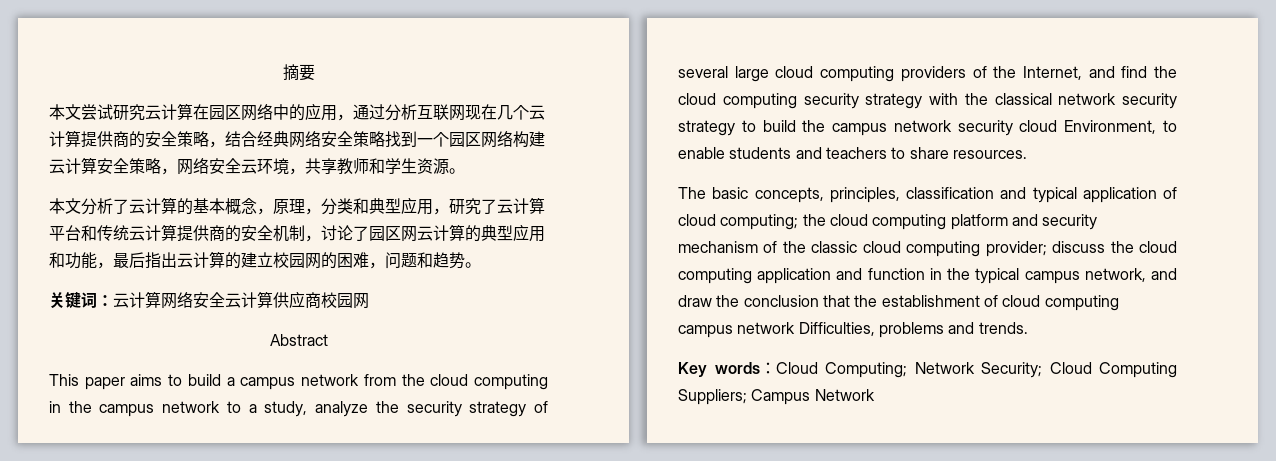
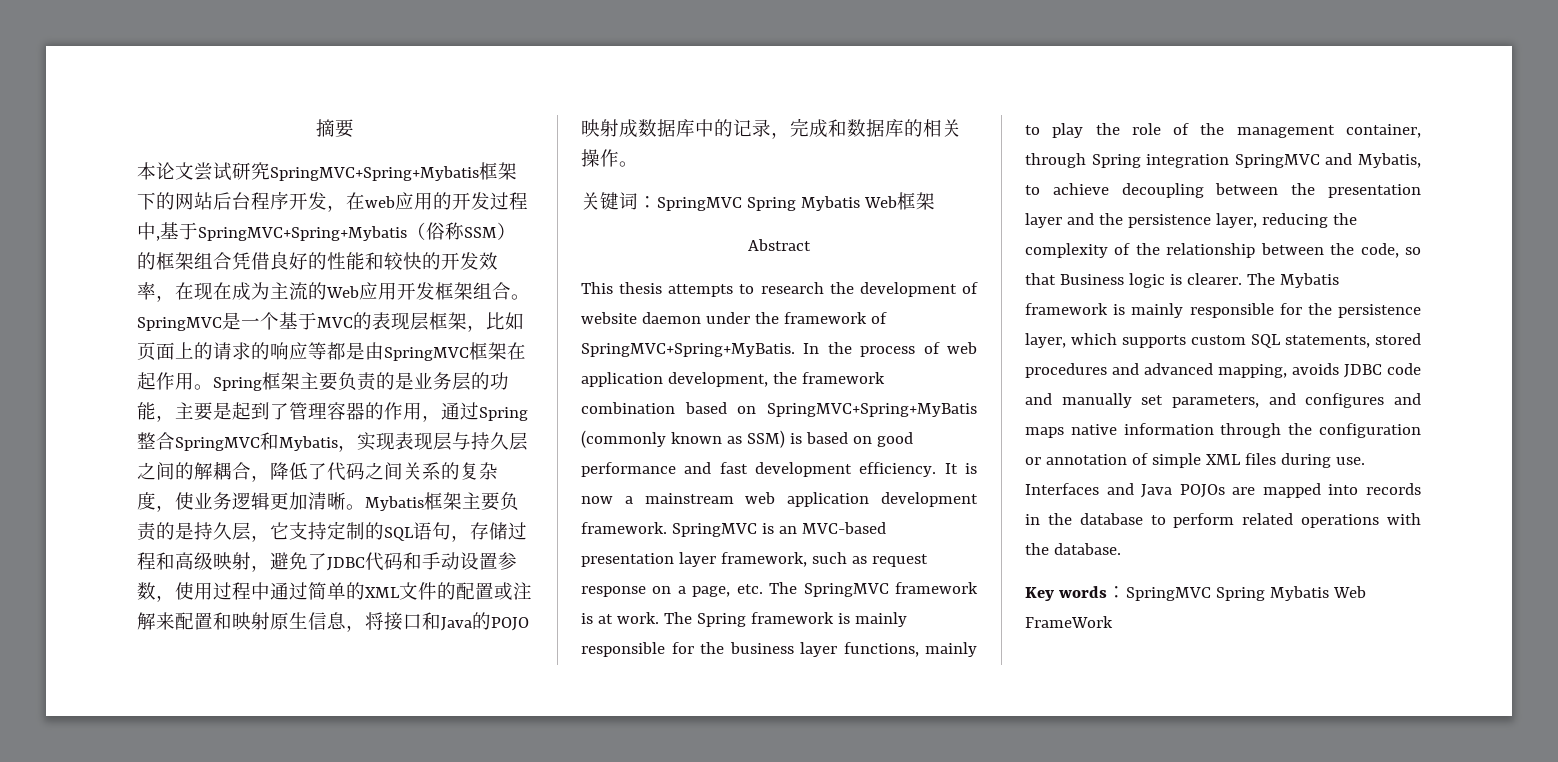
- 本文尝试研究云计算在园区网络中的应用，通过分析互联网现在几个云计算提供商的安全策略，结合经典网络安全策略找到一个园区网络构建云计算安全策略，网络安全云环境，共享教师和学生资源。
- 本文分析了云计算的基本概念，原理，分类和典型应用，研究了云计算平台和传统云计算提供商的安全机制，讨论了园区网云计算的典型应用和功能，最后指出云计算的建立校园网的困难，问题和趋势。
- 关键词：云计算网络安全云计算供应商校园网
+ 本论文尝试研究SpringMVC+Spring+Mybatis框架下的网站后台程序开发，在web应用的开发过程中,基于SpringMVC+Spring+Mybatis（俗称SSM）的框架组合凭借良好的性能和较快的开发效率，在现在成为主流的Web应用开发框架组合。SpringMVC是一个基于MVC的表现层框架，比如页面上的请求的响应等都是由SpringMVC框架在起作用。Spring框架主要负责的是业务层的功能，主要是起到了管理容器的作用，通过Spring整合SpringMVC和Mybatis，实现表现层与持久层之间的解耦合，降低了代码之间关系的复杂度，使业务逻辑更加清晰。Mybatis框架主要负责的是持久层，它支持定制的SQL语句，存储过程和高级映射，避免了JDBC代码和手动设置参数，使用过程中通过简单的XML文件的配置或注解来配置和映射原生信息，将接口和Java的POJO映射成数据库中的记录，完成和数据库的相关操作。
+ 关键词：SpringMVC Spring Mybatis Web框架
  Abstract
- This paper aims to build a campus network from the cloud computing in the campus network to a study, analyze the security strategy of several large cloud computing providers of the Internet, and find the cloud computing security strategy with the classical network security strategy to build the campus network security cloud Environment, to enable students and teachers to share resources.
- The basic concepts, principles, classification and typical application of cloud computing; the cloud computing platform and security mechanism of the classic cloud computing provider; discuss the cloud computing application and function in the typical campus network, and draw the conclusion that the establishment of cloud computing campus network Difficulties, problems and trends.
- Key words：Cloud Computing; Network Security; Cloud Computing Suppliers; Campus Network
+ This thesis attempts to research the development of website daemon under the framework of SpringMVC+Spring+MyBatis. In the process of web application development, the framework combination based on SpringMVC+Spring+MyBatis (commonly known as SSM) is based on good performance and fast development efficiency. It is now a mainstream web application development framework. SpringMVC is an MVC-based presentation layer framework, such as request response on a page, etc. The SpringMVC framework is at work. The Spring framework is mainly responsible for the business layer functions, mainly to play the role of the management container, through Spring integration SpringMVC and Mybatis, to achieve decoupling between the presentation layer and the persistence layer, reducing the complexity of the relationship between the code, so that Business logic is clearer. The Mybatis framework is mainly responsible for the persistence layer, which supports custom SQL statements, stored procedures and advanced mapping, avoids JDBC code and manually set parameters, and configures and maps native information through the configuration or annotation of simple XML files during use. Interfaces and Java POJOs are mapped into records in the database to perform related operations with the database.
+ Key words：SpringMVC Spring Mybatis Web FrameWork

